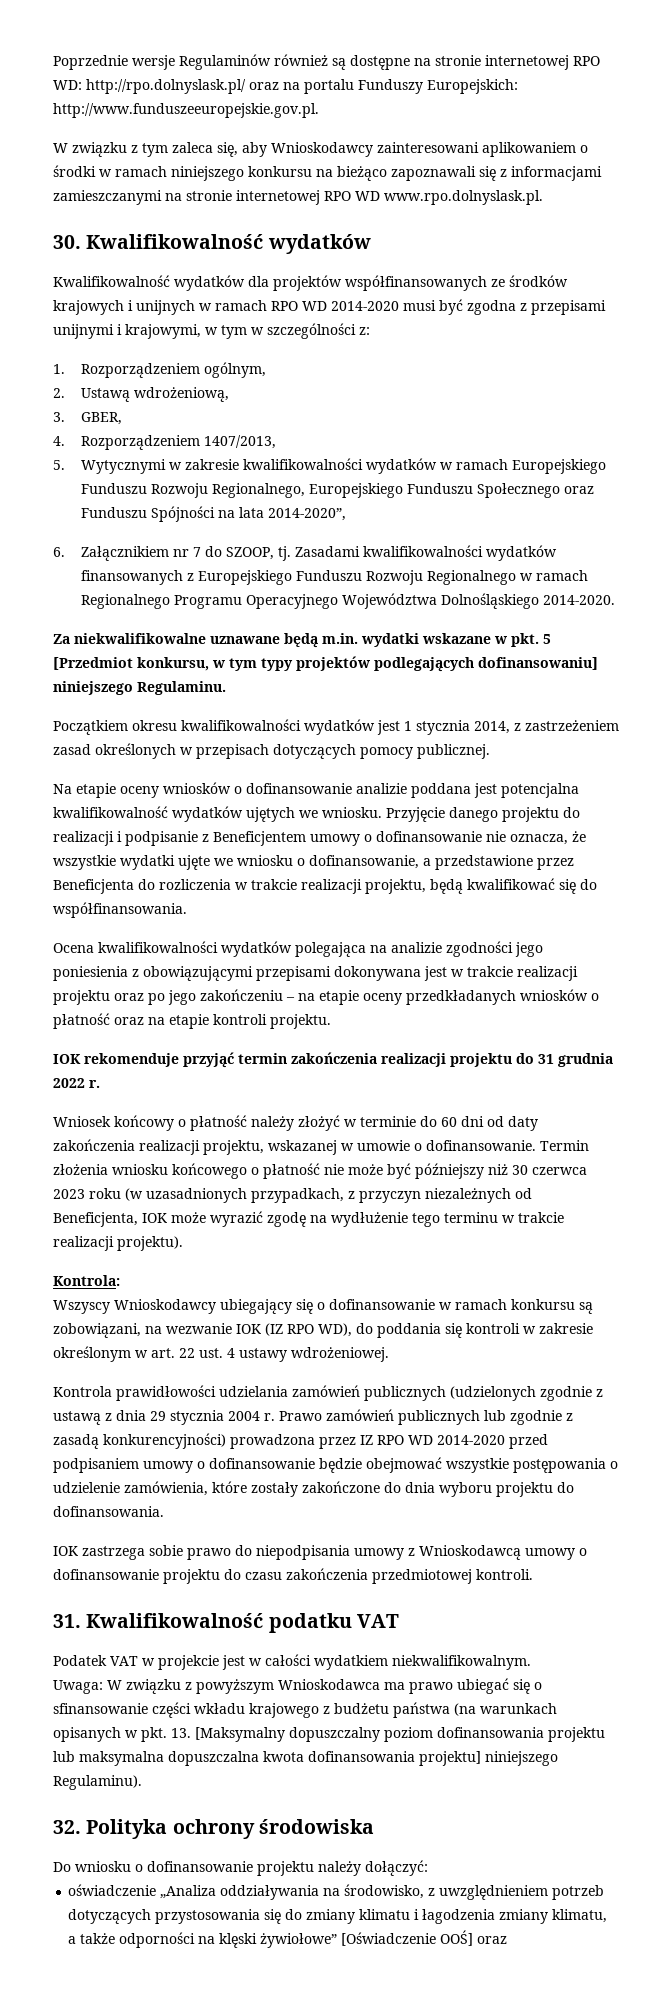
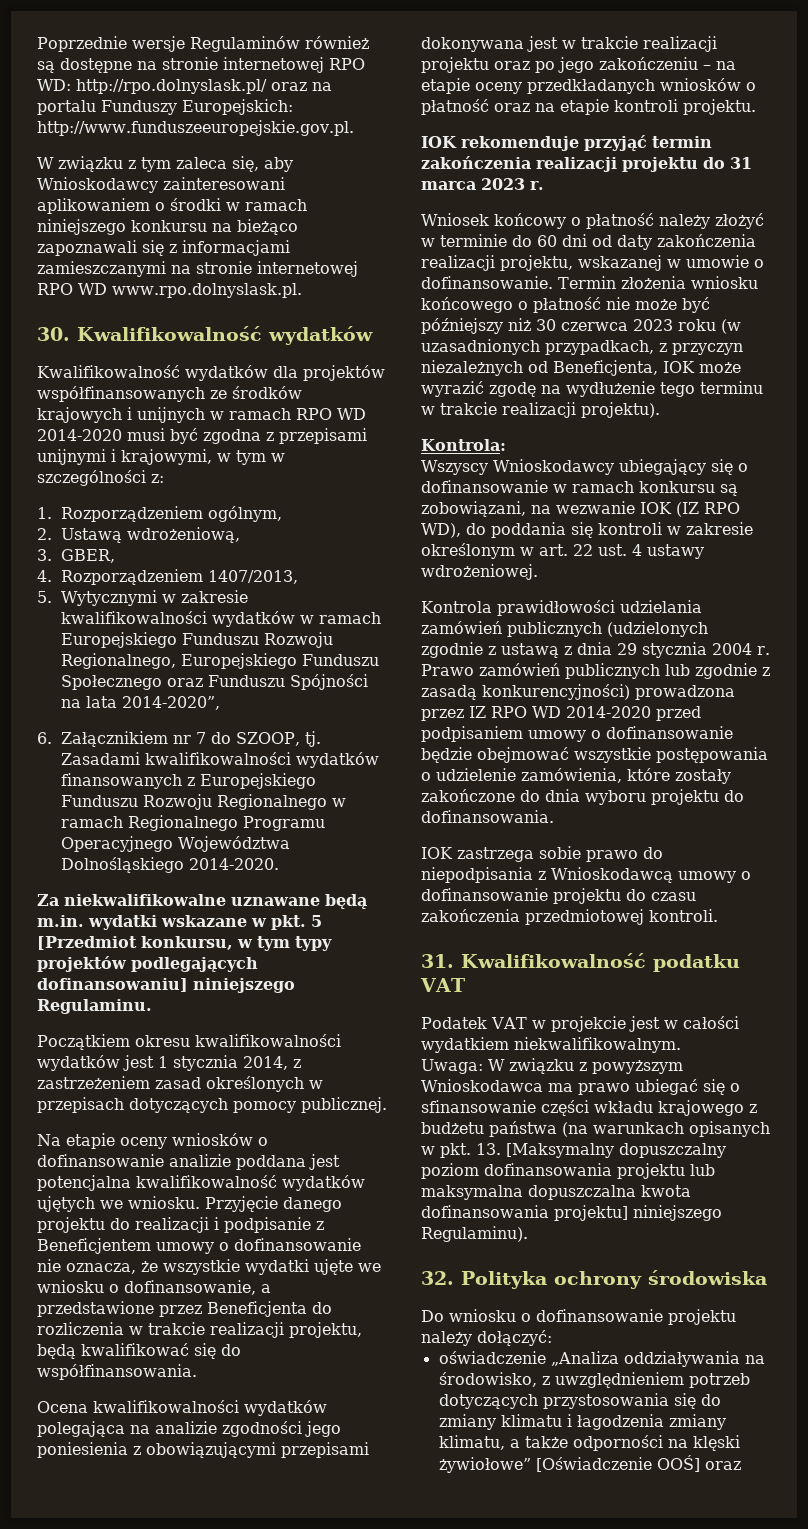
- IOK rekomenduje przyjąć termin zakończenia realizacji projektu do 31 grudnia 2022 r.
+ IOK rekomenduje przyjąć termin zakończenia realizacji projektu do 31 marca 2023 r.
- IOK zastrzega sobie prawo do niepodpisania umowy z Wnioskodawcą umowy o dofinansowanie projektu do czasu zakończenia przedmiotowej kontroli.
+ IOK zastrzega sobie prawo do niepodpisania z Wnioskodawcą umowy o dofinansowanie projektu do czasu zakończenia przedmiotowej kontroli.

